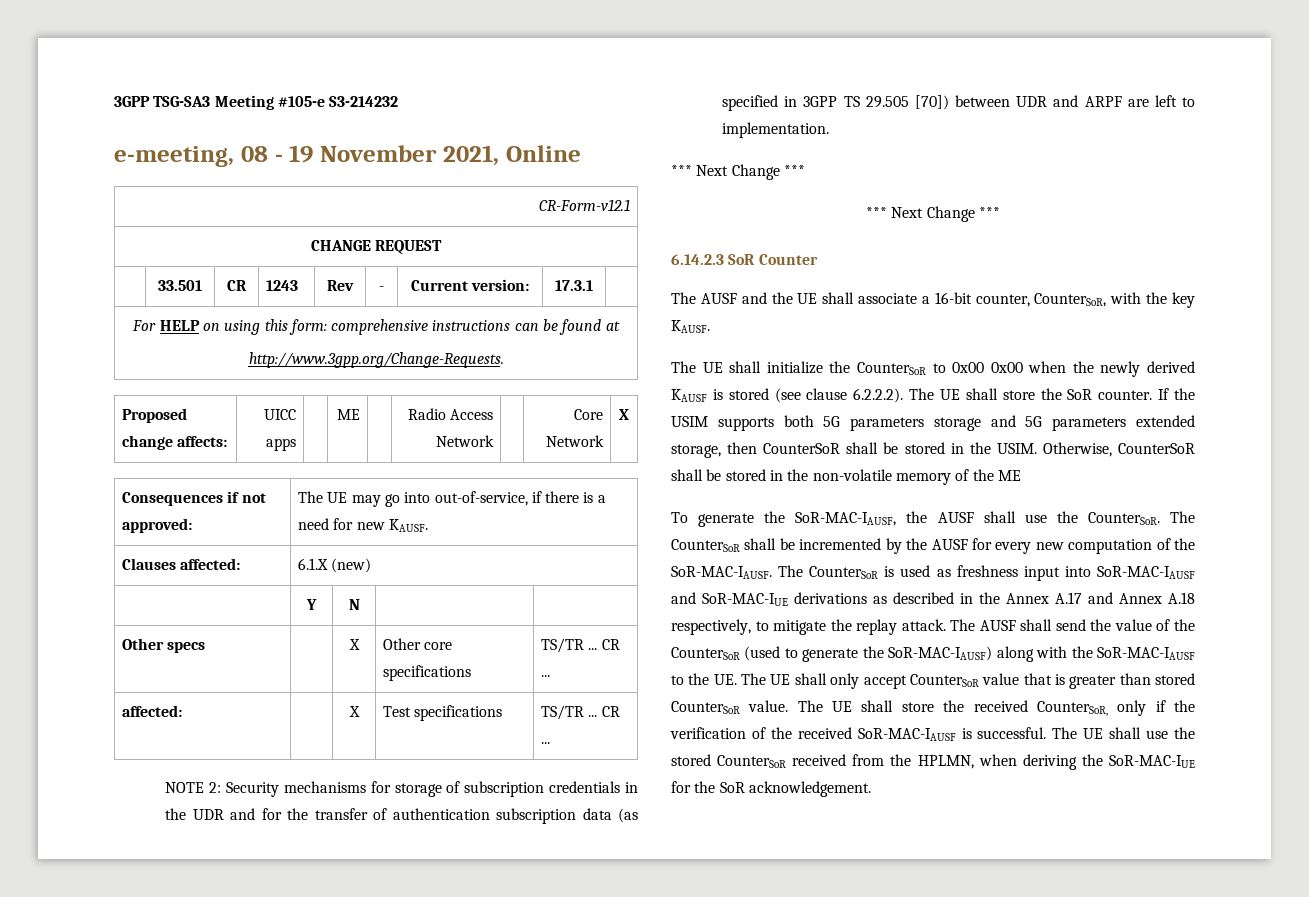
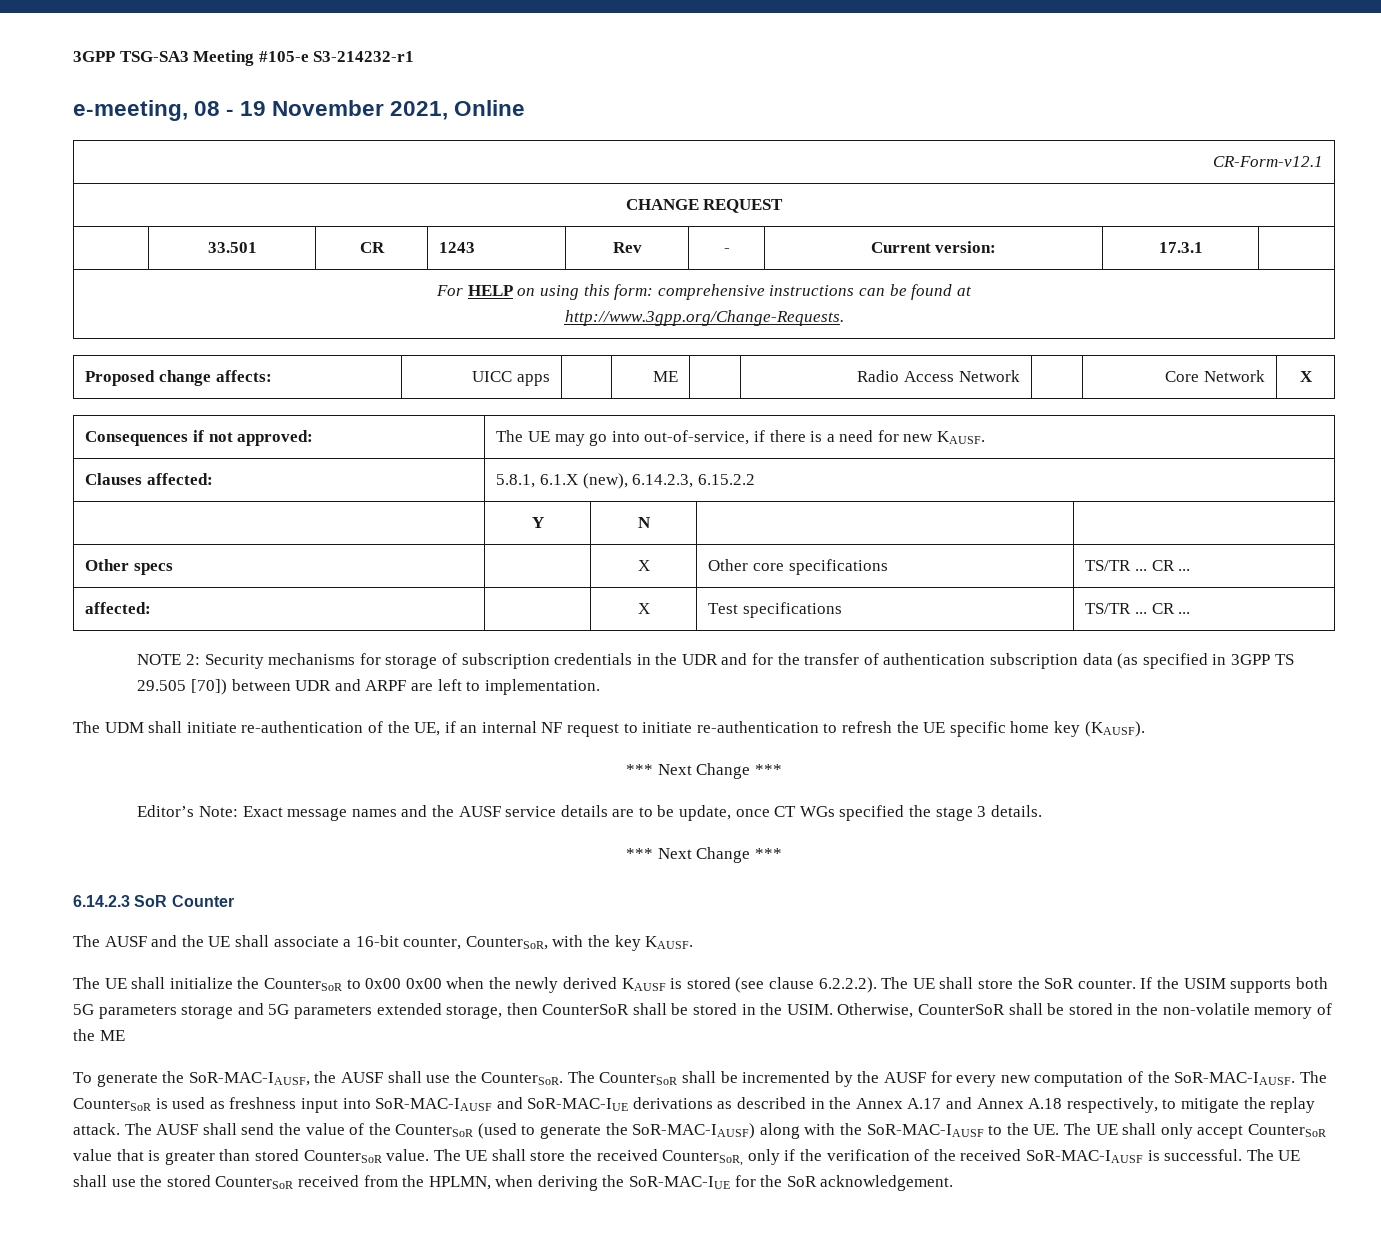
- 3GPP TSG-SA3 Meeting #105-e S3-214232
+ 3GPP TSG-SA3 Meeting #105-e S3-214232-r1
- Clauses affected: | 6.1.X (new)
+ Clauses affected: | 5.8.1, 6.1.X (new), 6.14.2.3, 6.15.2.2
  NOTE 2: Security mechanisms for storage of subscription credentials in the UDR and for the transfer of authentication subscription data (as specified in 3GPP TS 29.505 [70]) between UDR and ARPF are left to implementation.
+ The UDM shall initiate re-authentication of the UE, if an internal NF request to initiate re-authentication to refresh the UE specific home key (KAUSF).
  *** Next Change ***
+ Editor’s Note: Exact message names and the AUSF service details are to be update, once CT WGs specified the stage 3 details.

